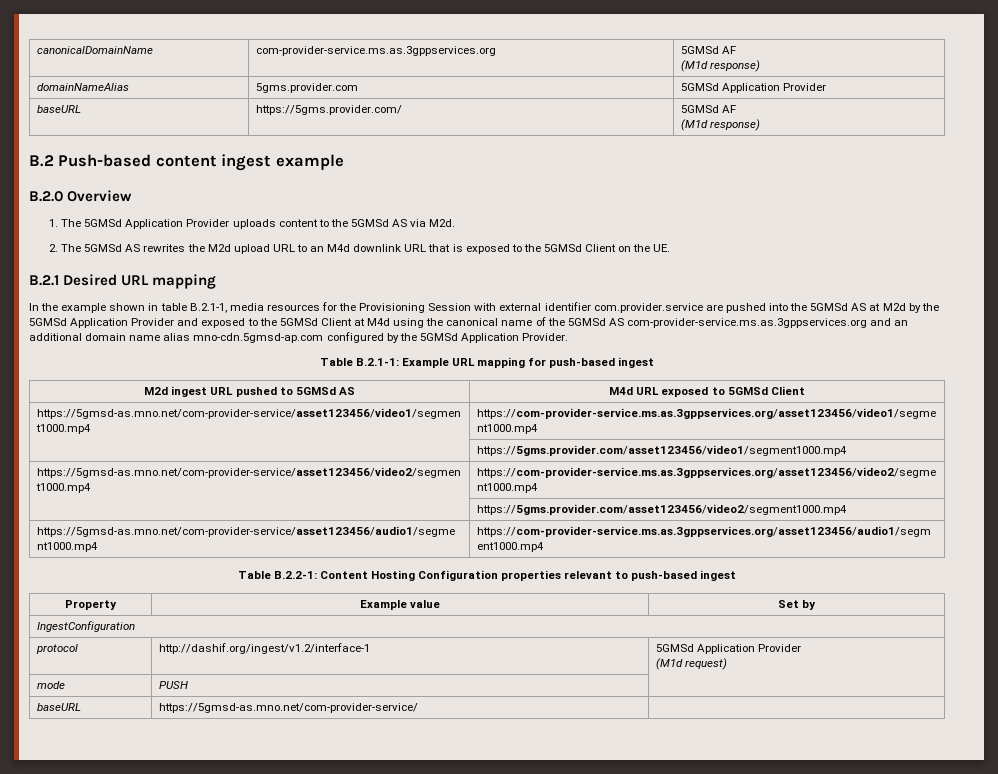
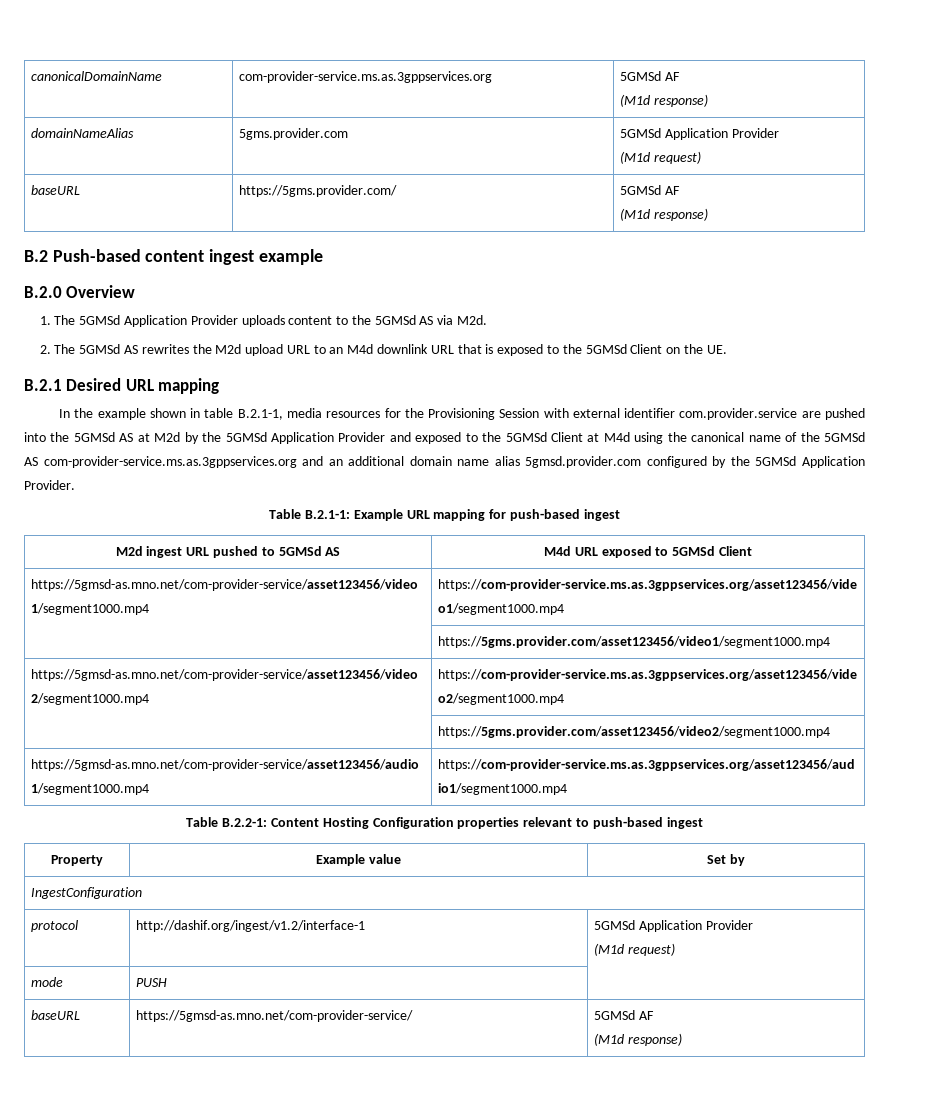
  domainNameAlias | 5gms.provider.com | 5GMSd Application Provider
+ (M1d request)
- In the example shown in table B.2.1-1, media resources for the Provisioning Session with external identifier com.provider.service are pushed into the 5GMSd AS at M2d by the 5GMSd Application Provider and exposed to the 5GMSd Client at M4d using the canonical name of the 5GMSd AS com-provider-service.ms.as.3gppservices.org and an additional domain name alias mno-cdn.5gmsd-ap.com configured by the 5GMSd Application Provider.
+ In the example shown in table B.2.1-1, media resources for the Provisioning Session with external identifier com.provider.service are pushed into the 5GMSd AS at M2d by the 5GMSd Application Provider and exposed to the 5GMSd Client at M4d using the canonical name of the 5GMSd AS com-provider-service.ms.as.3gppservices.org and an additional domain name alias 5gmsd.provider.com configured by the 5GMSd Application Provider.
- baseURL | https://5gmsd-as.mno.net/com-provider-service/ |
+ baseURL | https://5gmsd-as.mno.net/com-provider-service/ | 5GMSd AF
+ (M1d response)

